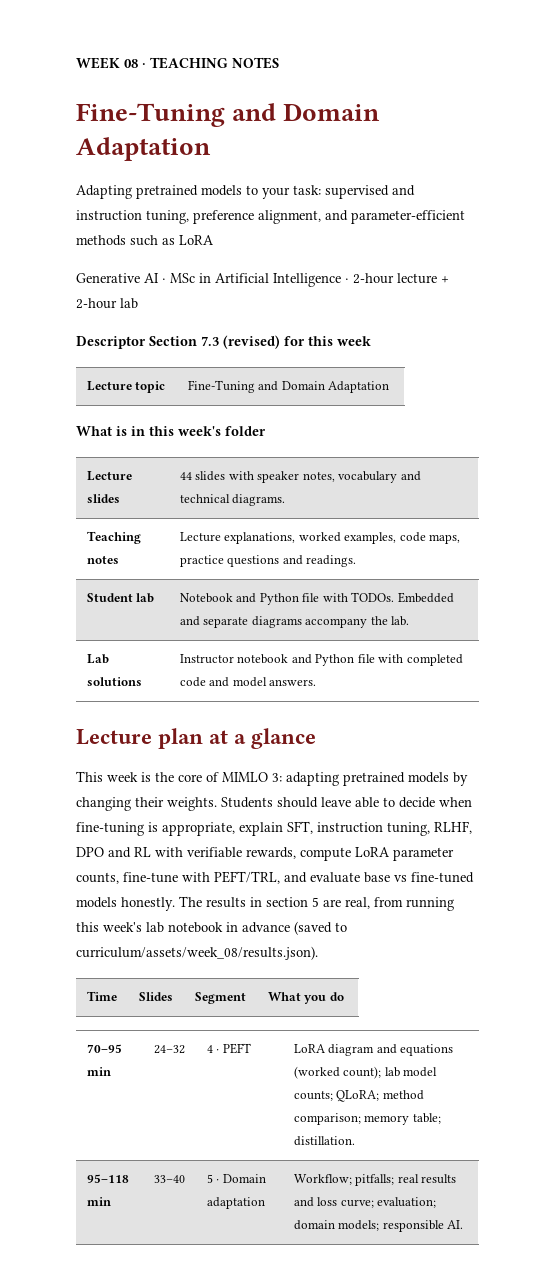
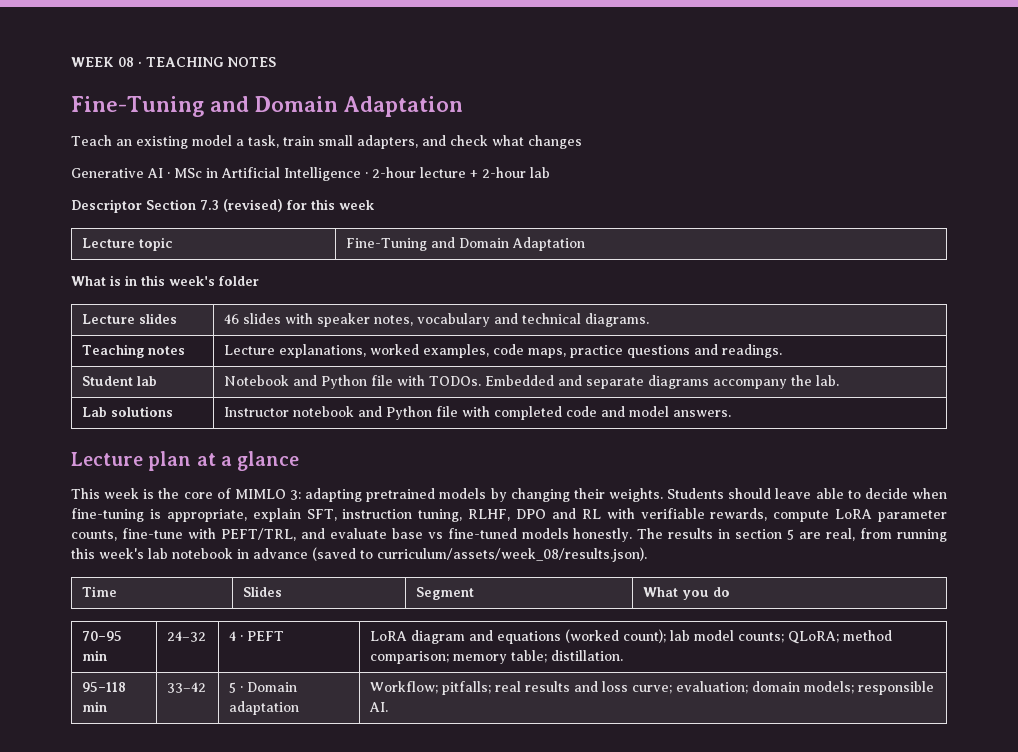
- Adapting pretrained models to your task: supervised and instruction tuning, preference alignment, and parameter-efficient methods such as LoRA
+ Teach an existing model a task, train small adapters, and check what changes
- Lecture slides | 44 slides with speaker notes, vocabulary and technical diagrams.
+ Lecture slides | 46 slides with speaker notes, vocabulary and technical diagrams.
- 95–118 min | 33–40 | 5 · Domain adaptation | Workflow; pitfalls; real results and loss curve; evaluation; domain models; responsible AI.
+ 95–118 min | 33–42 | 5 · Domain adaptation | Workflow; pitfalls; real results and loss curve; evaluation; domain models; responsible AI.

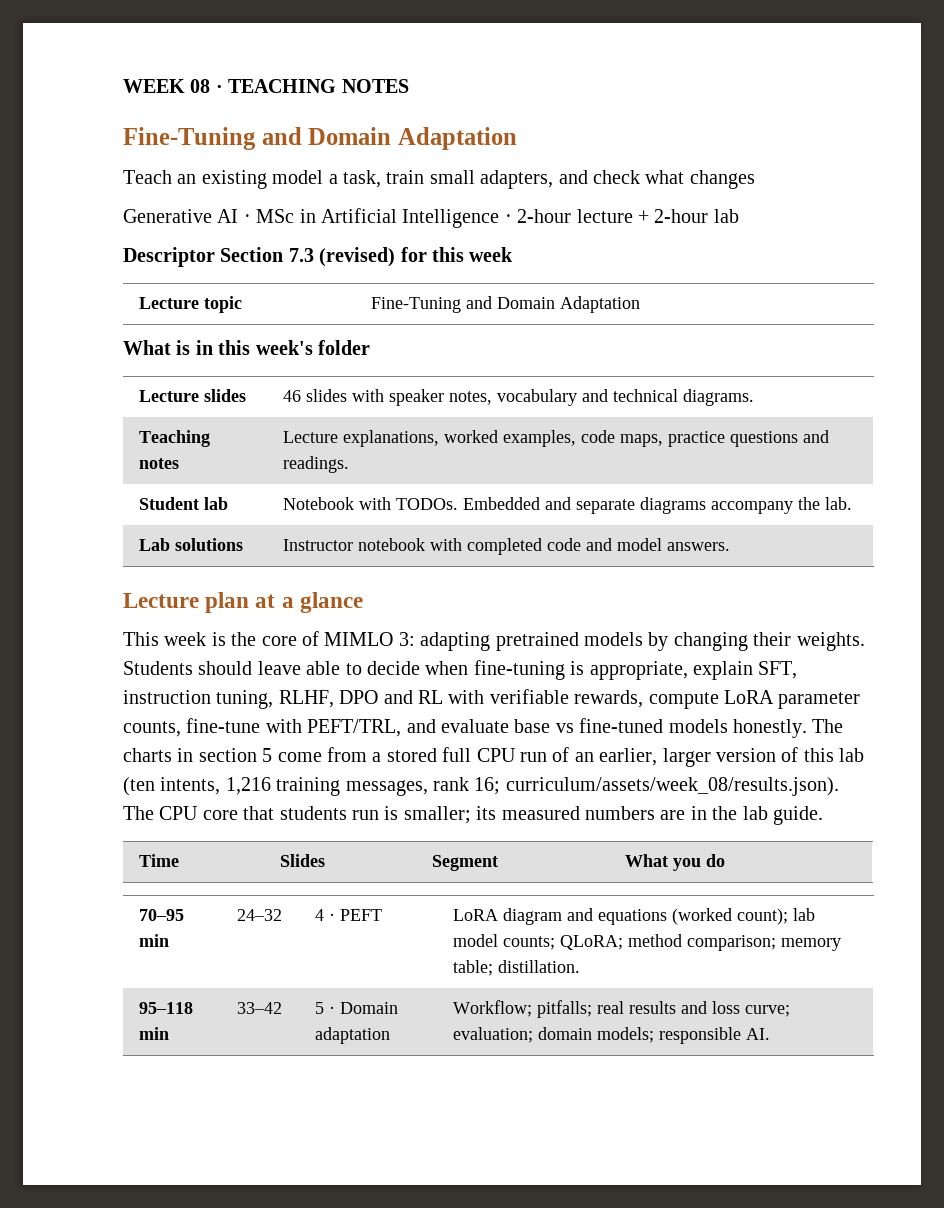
- Student lab | Notebook and Python file with TODOs. Embedded and separate diagrams accompany the lab.
+ Student lab | Notebook with TODOs. Embedded and separate diagrams accompany the lab.
- Lab solutions | Instructor notebook and Python file with completed code and model answers.
+ Lab solutions | Instructor notebook with completed code and model answers.
- The results in section 5 are real, from running this week's lab notebook in advance (saved to curriculum/assets/week_08/results.json).
+ The charts in section 5 come from a stored full CPU run of an earlier, larger version of this lab (ten intents, 1,216 training messages, rank 16; curriculum/assets/week_08/results.json). The CPU core that students run is smaller; its measured numbers are in the lab guide.

